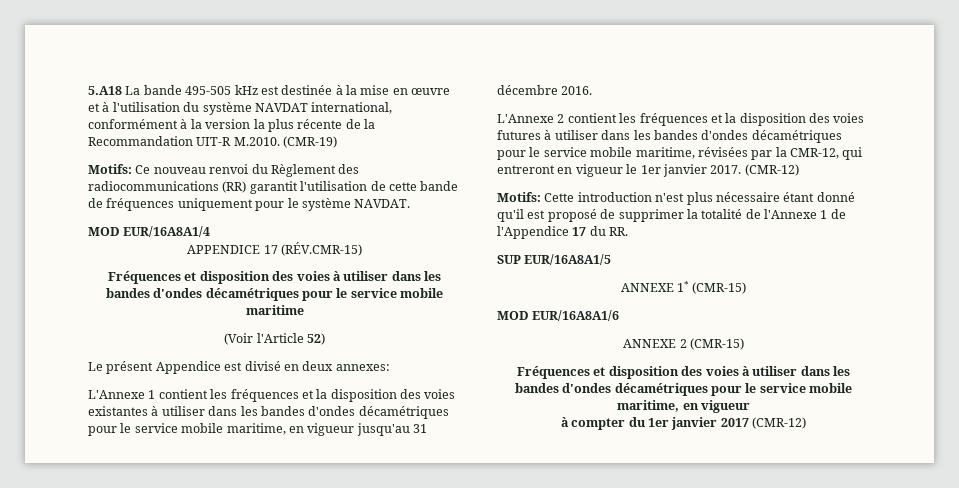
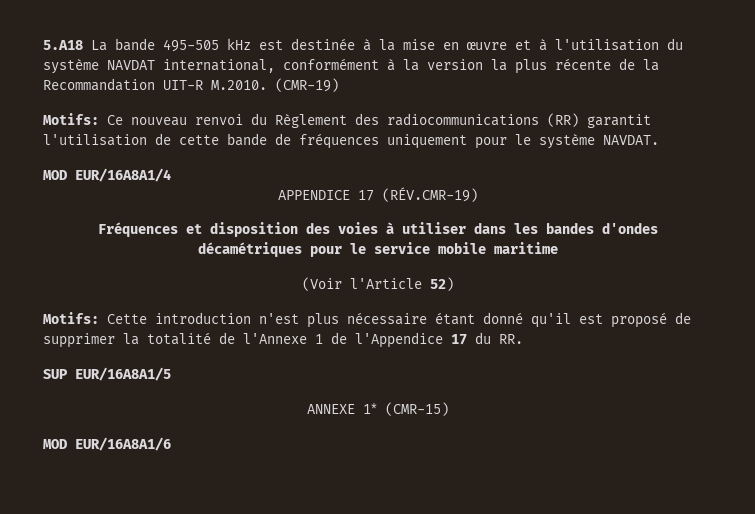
- APPENDICE 17 (RÉV.CMR-15)
+ APPENDICE 17 (RÉV.CMR-19)
- Le présent Appendice est divisé en deux annexes:
- L'Annexe 1 contient les fréquences et la disposition des voies existantes à utiliser dans les bandes d'ondes décamétriques pour le service mobile maritime, en vigueur jusqu'au 31 décembre 2016.
- L'Annexe 2 contient les fréquences et la disposition des voies futures à utiliser dans les bandes d'ondes décamétriques pour le service mobile maritime, révisées par la CMR-12, qui entreront en vigueur le 1er janvier 2017. (CMR-12)
- ANNEXE 2 (CMR-15)
- Fréquences et disposition des voies à utiliser dans les bandes d'ondes décamétriques pour le service mobile maritime, en vigueur
- à compter du 1er janvier 2017 (CMR-12)

